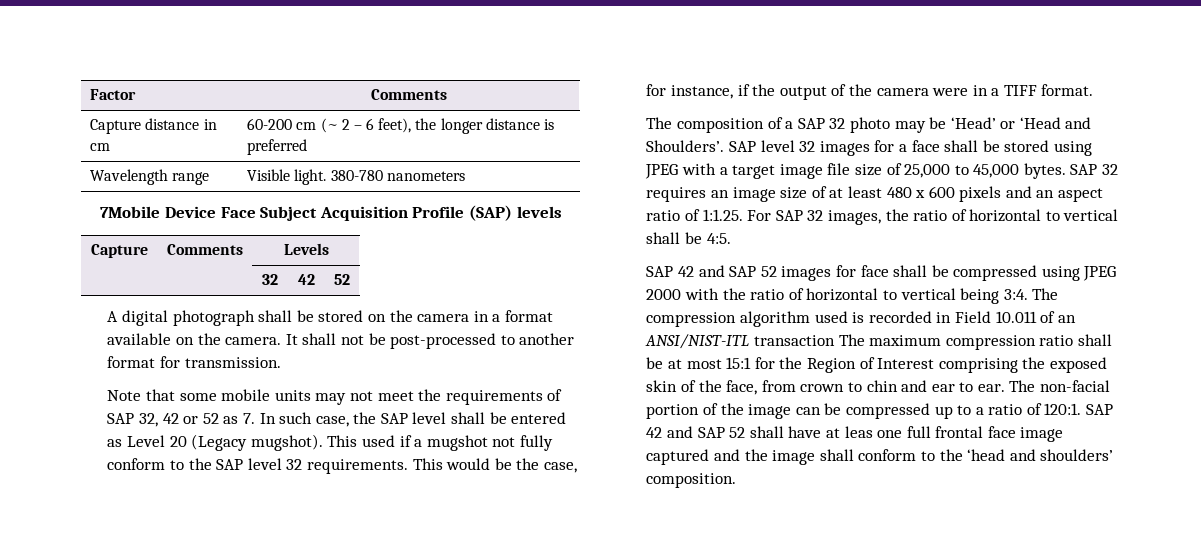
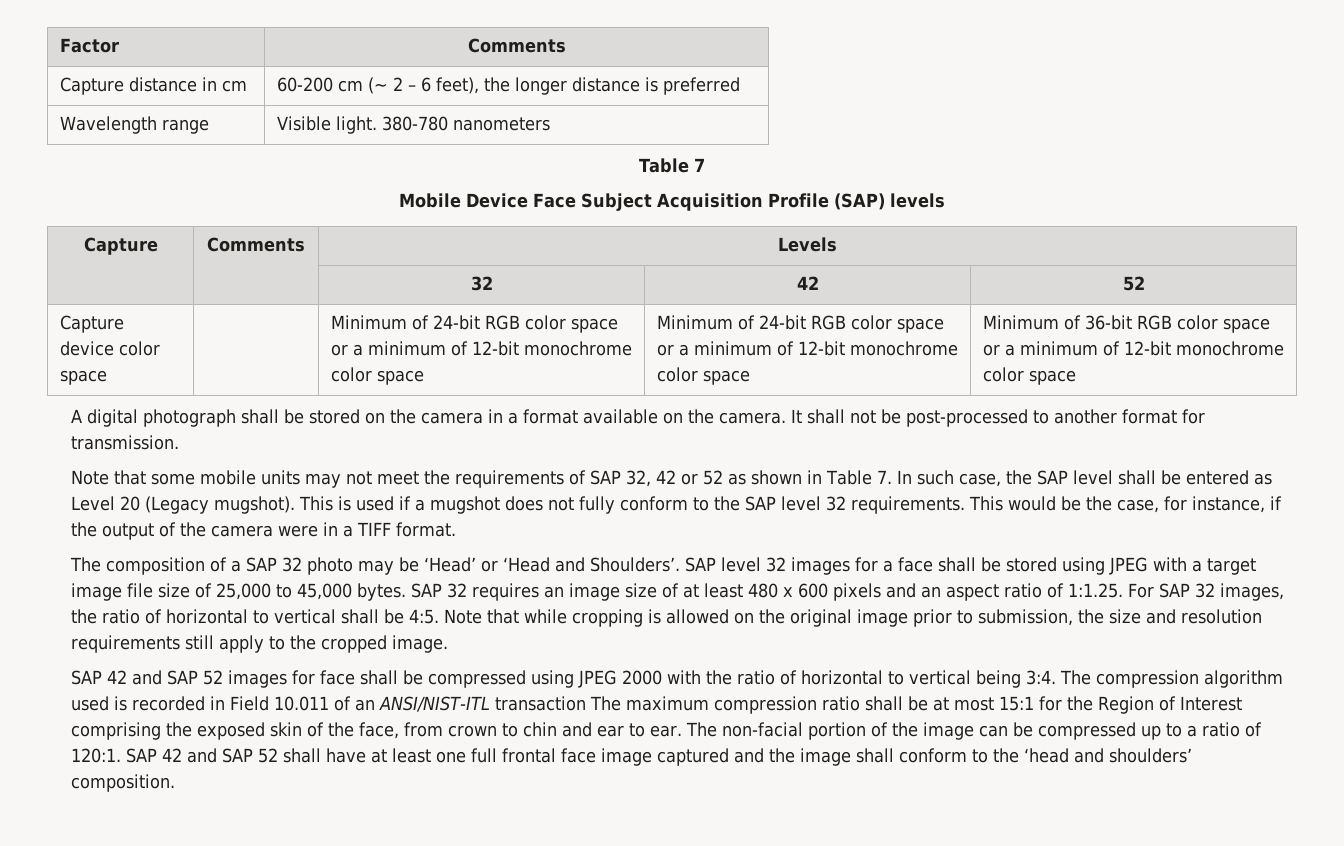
- 7Mobile Device Face Subject Acquisition Profile (SAP) levels
+ Table 7
+ Mobile Device Face Subject Acquisition Profile (SAP) levels
+ Capture device color space | | Minimum of 24-bit RGB color space or a minimum of 12-bit monochrome color space | Minimum of 24-bit RGB color space or a minimum of 12-bit monochrome color space | Minimum of 36-bit RGB color space or a minimum of 12-bit monochrome color space
- Note that some mobile units may not meet the requirements of SAP 32, 42 or 52 as 7. In such case, the SAP level shall be entered as Level 20 (Legacy mugshot).
+ Note that some mobile units may not meet the requirements of SAP 32, 42 or 52 as shown in Table 7. In such case, the SAP level shall be entered as Level 20 (Legacy mugshot).
- This used if a mugshot not fully conform to the SAP level 32 requirements.
+ This is used if a mugshot does not fully conform to the SAP level 32 requirements.
+ Note that while cropping is allowed on the original image prior to submission, the size and resolution requirements still apply to the cropped image.
- SAP 42 and SAP 52 shall have at leas one full frontal face image captured and the image shall conform to the ‘head and shoulders’ composition.
+ SAP 42 and SAP 52 shall have at least one full frontal face image captured and the image shall conform to the ‘head and shoulders’ composition.

